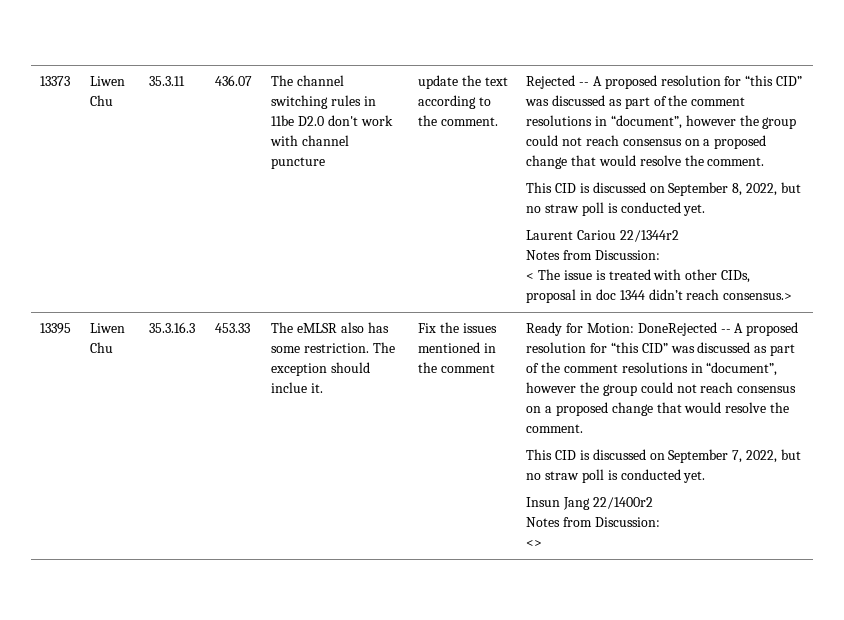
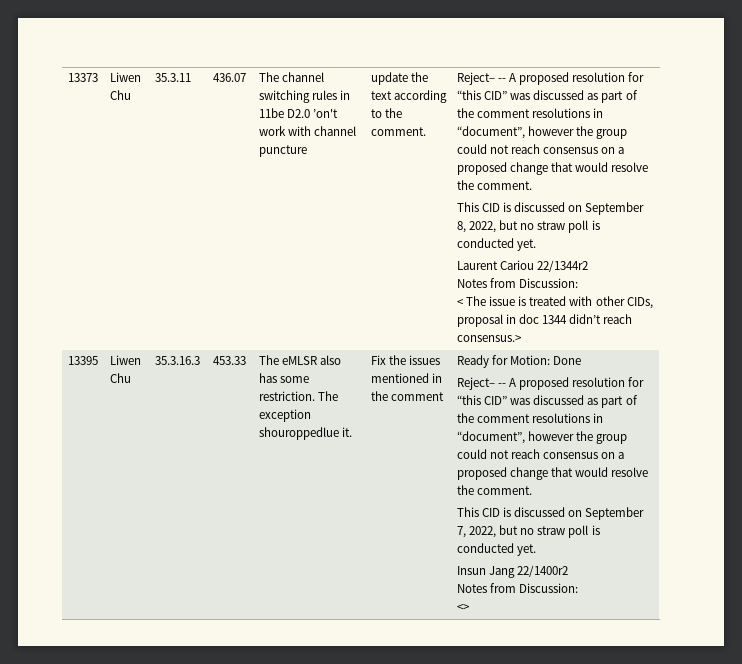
- The channel switching rules in 11be D2.0 don't work with channel puncture
+ The channel switching rules in 11be D2.0 ’on't work with channel puncture
- update the text according to the comment. | Rejected -- A proposed resolution for “this CID” was discussed as part of the comment resolutions in “document”, however the group could not reach consensus on a proposed change that would resolve the comment.
+ update the text according to the comment. | Reject– -- A proposed resolution for “this CID” was discussed as part of the comment resolutions in “document”, however the group could not reach consensus on a proposed change that would resolve the comment.
- The exception should inclue it.
+ The exception shouroppedlue it.
- Ready for Motion: DoneRejected -- A proposed resolution for “this CID” was discussed as part of the comment resolutions in “document”, however the group could not reach consensus on a proposed change that would resolve the comment.
+ Ready for Motion: Done
+ Reject– -- A proposed resolution for “this CID” was discussed as part of the comment resolutions in “document”, however the group could not reach consensus on a proposed change that would resolve the comment.

